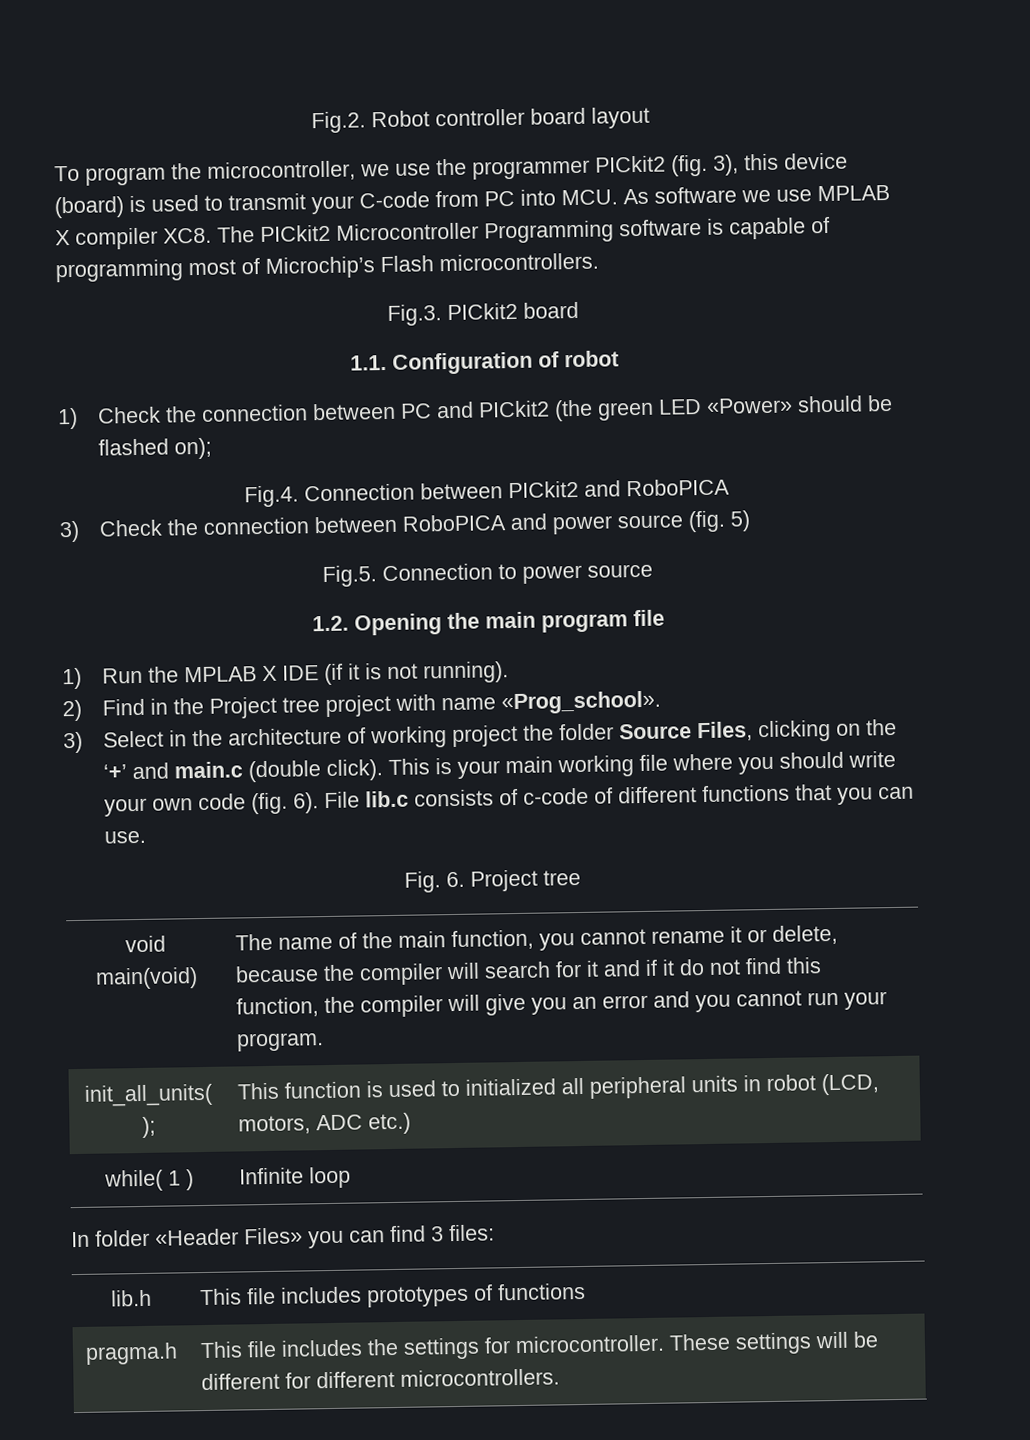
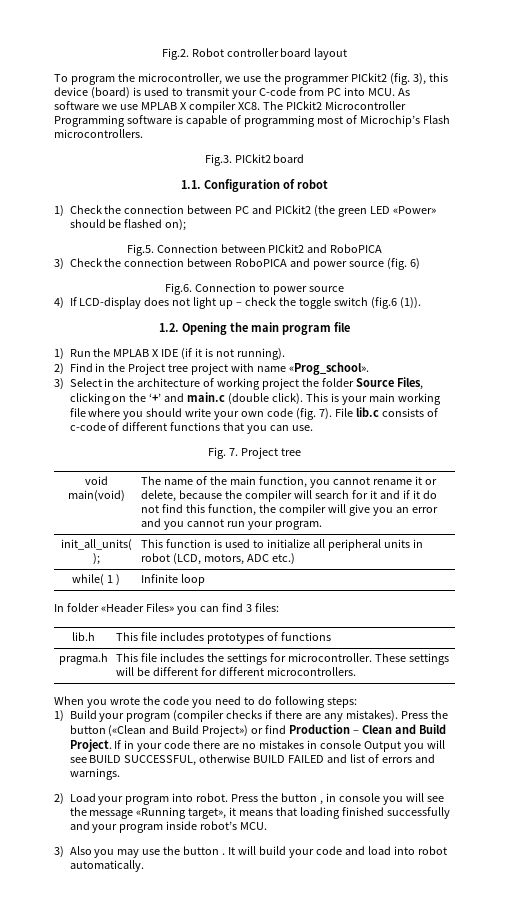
- Fig.4. Connection between PICkit2 and RoboPICA
+ Fig.5. Connection between PICkit2 and RoboPICA
- 3) Check the connection between RoboPICA and power source (fig. 5)
- Fig.5. Connection to power source
+ 3) Check the connection between RoboPICA and power source (fig. 6)
+ Fig.6. Connection to power source
+ 4) If LCD-display does not light up – check the toggle switch (fig.6 (1)).
- This is your main working file where you should write your own code (fig. 6).
+ This is your main working file where you should write your own code (fig. 7).
- Fig. 6. Project tree
+ Fig. 7. Project tree
- init_all_units( ); | This function is used to initialized all peripheral units in robot (LCD, motors, ADC etc.)
+ init_all_units( ); | This function is used to initialize all peripheral units in robot (LCD, motors, ADC etc.)
+ When you wrote the code you need to do following steps:
+ 1) Build your program (compiler checks if there are any mistakes). Press the button («Clean and Build Project») or find Production – Clean and Build Project. If in your code there are no mistakes in console Output you will see BUILD SUCCESSFUL, otherwise BUILD FAILED and list of errors and warnings.
+ 2) Load your program into robot. Press the button , in console you will see the message «Running target», it means that loading finished successfully and your program inside robot’s MCU.
+ 3) Also you may use the button . It will build your code and load into robot automatically.

